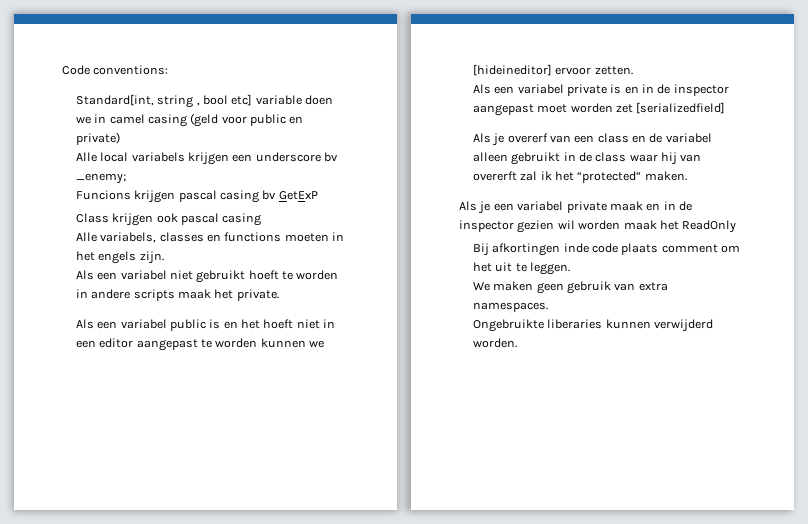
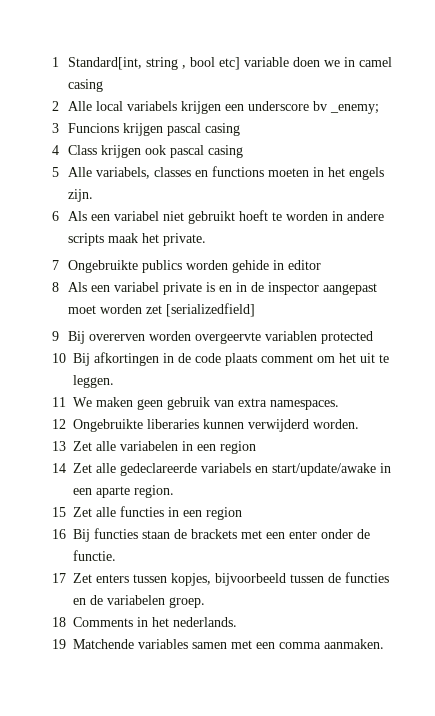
- Code conventions:
- Standard[int, string , bool etc] variable doen we in camel casing (geld voor public en private)
- Alle local variabels krijgen een underscore bv _enemy;
+ 1 Standard[int, string , bool etc] variable doen we in camel casing
+ 2 Alle local variabels krijgen een underscore bv _enemy;
- Funcions krijgen pascal casing bv GetExP
- Class krijgen ook pascal casing
+ 3 Funcions krijgen pascal casing
+ 4 Class krijgen ook pascal casing
- Alle variabels, classes en functions moeten in het engels zijn.
+ 5 Alle variabels, classes en functions moeten in het engels zijn.
- Als een variabel niet gebruikt hoeft te worden in andere scripts maak het private.
+ 6 Als een variabel niet gebruikt hoeft te worden in andere scripts maak het private.
- Als een variabel public is en het hoeft niet in een editor aangepast te worden kunnen we [hideineditor] ervoor zetten.
- Als een variabel private is en in de inspector aangepast moet worden zet [serializedfield]
+ 7 Ongebruikte publics worden gehide in editor
+ 8 Als een variabel private is en in de inspector aangepast moet worden zet [serializedfield]
- Als je overerf van een class en de variabel alleen gebruikt in de class waar hij van overerft zal ik het “protected“ maken.
- Als je een variabel private maak en in de inspector gezien wil worden maak het ReadOnly
- Bij afkortingen inde code plaats comment om het uit te leggen.
+ 9 Bij overerven worden overgeervte variablen protected
+ 10 Bij afkortingen in de code plaats comment om het uit te leggen.
- We maken geen gebruik van extra namespaces.
+ 11 We maken geen gebruik van extra namespaces.
- Ongebruikte liberaries kunnen verwijderd worden.
+ 12 Ongebruikte liberaries kunnen verwijderd worden.
+ 13 Zet alle variabelen in een region
+ 14 Zet alle gedeclareerde variabels en start/update/awake in een aparte region.
+ 15 Zet alle functies in een region
+ 16 Bij functies staan de brackets met een enter onder de functie.
+ 17 Zet enters tussen kopjes, bijvoorbeeld tussen de functies en de variabelen groep.
+ 18 Comments in het nederlands.
+ 19 Matchende variables samen met een comma aanmaken.

